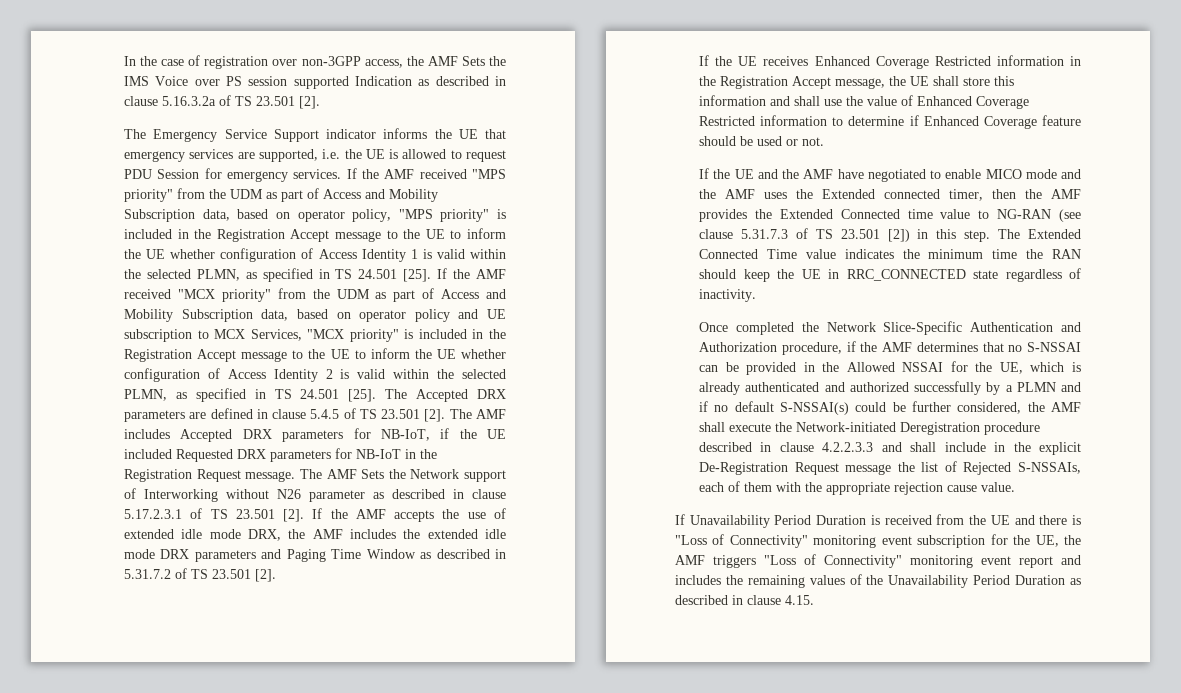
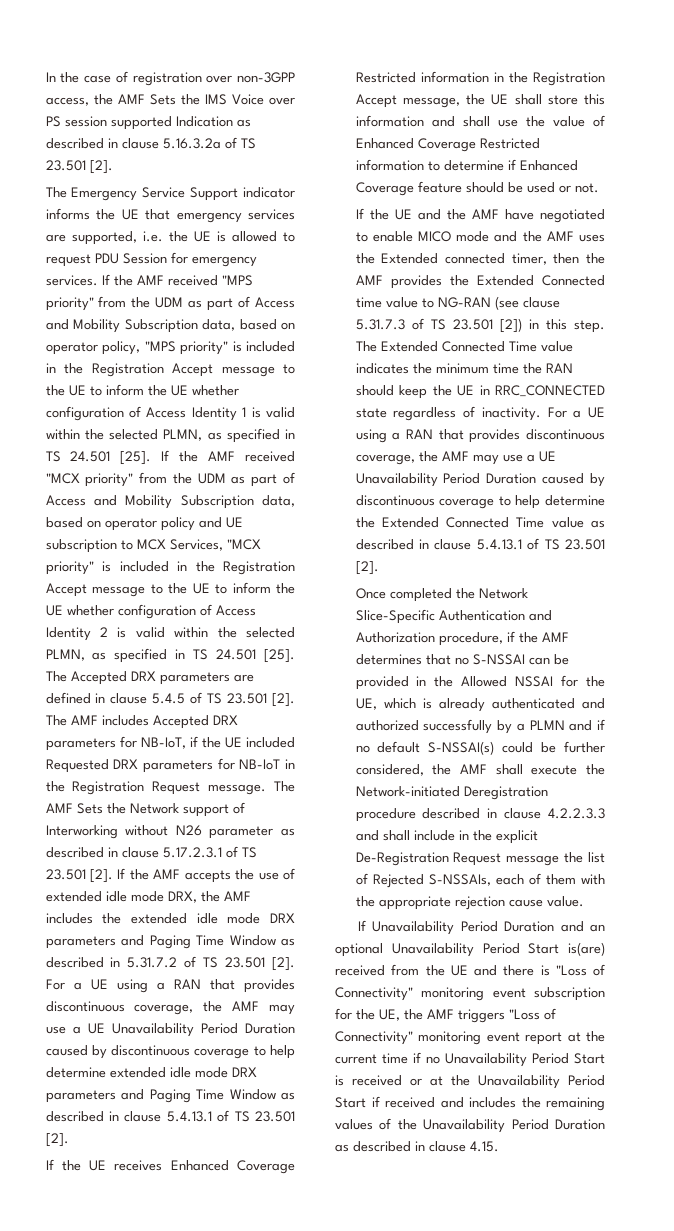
+ For a UE using a RAN that provides discontinuous coverage, the AMF may use a UE Unavailability Period Duration caused by discontinuous coverage to help determine extended idle mode DRX parameters and Paging Time Window as described in clause 5.4.13.1 of TS 23.501 [2].
+ For a UE using a RAN that provides discontinuous coverage, the AMF may use a UE Unavailability Period Duration caused by discontinuous coverage to help determine the Extended Connected Time value as described in clause 5.4.13.1 of TS 23.501 [2].
- If Unavailability Period Duration is received from the UE and there is "Loss of Connectivity" monitoring event subscription for the UE, the AMF triggers "Loss of Connectivity" monitoring event report and includes the remaining values of the Unavailability Period Duration as described in clause 4.15.
+ If Unavailability Period Duration and an optional Unavailability Period Start is(are) received from the UE and there is "Loss of Connectivity" monitoring event subscription for the UE, the AMF triggers "Loss of Connectivity" monitoring event report at the current time if no Unavailability Period Start is received or at the Unavailability Period Start if received and includes the remaining values of the Unavailability Period Duration as described in clause 4.15.

